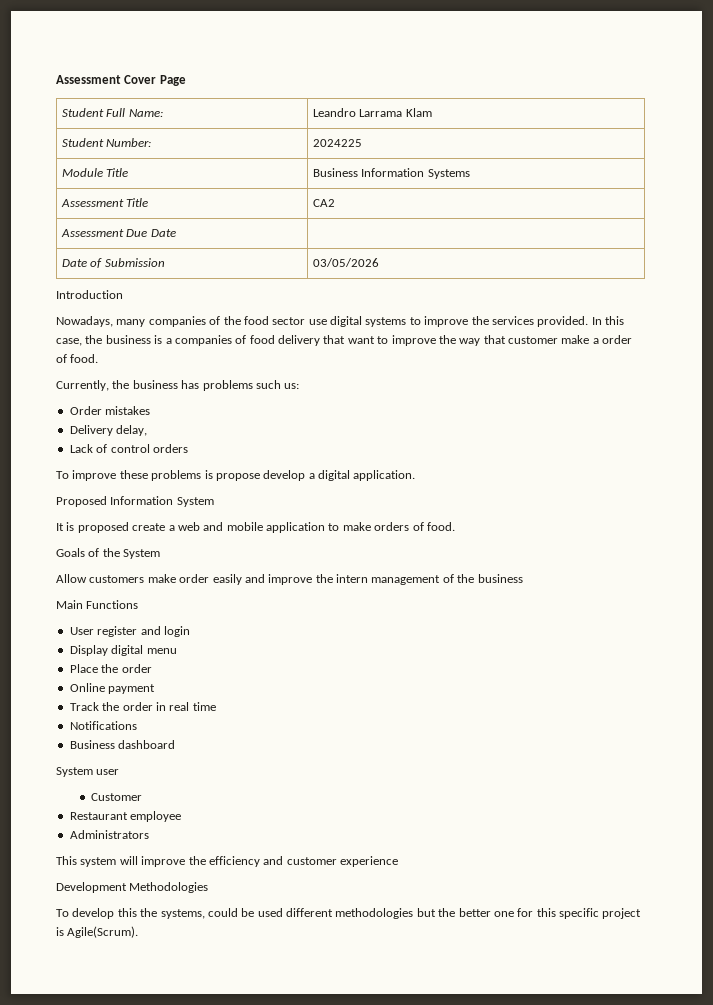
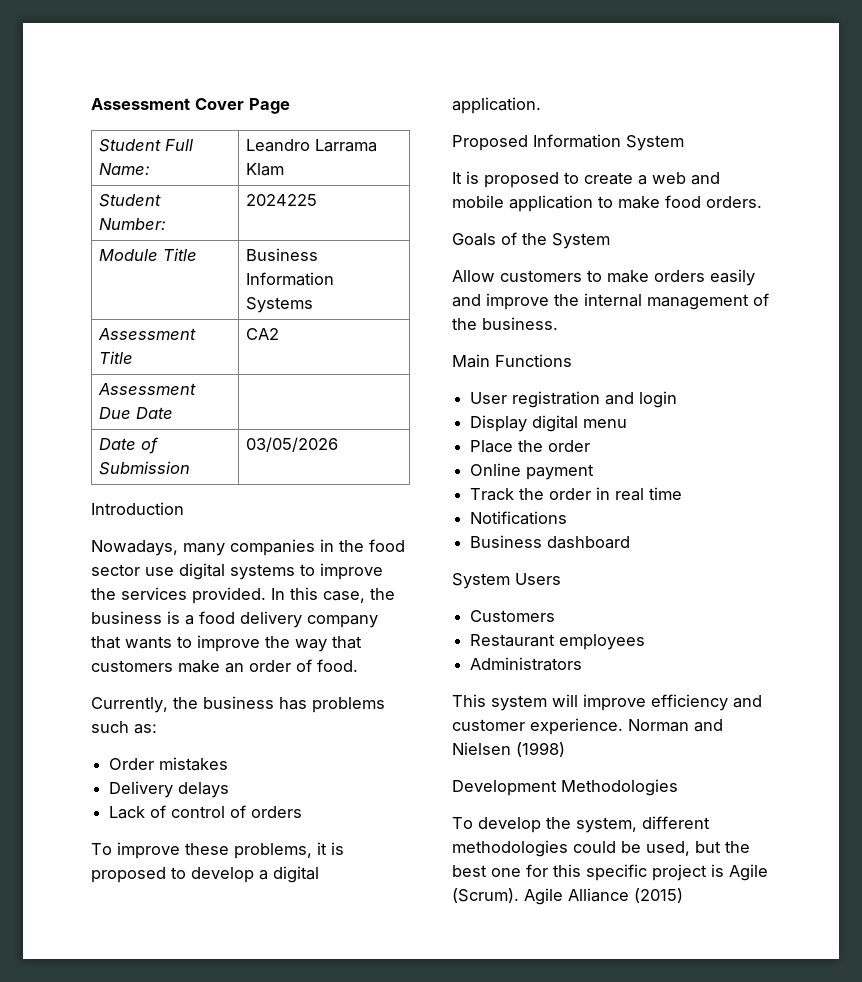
- Nowadays, many companies of the food sector use digital systems to improve the services provided.
+ Nowadays, many companies in the food sector use digital systems to improve the services provided.
- In this case, the business is a companies of food delivery that want to improve the way that customer make a order of food.
+ In this case, the business is a food delivery company that wants to improve the way that customers make an order of food.
- Currently, the business has problems such us:
+ Currently, the business has problems such as:
- Delivery delay,
+ Delivery delays
- Lack of control orders
+ Lack of control of orders
- To improve these problems is propose develop a digital application.
+ To improve these problems, it is proposed to develop a digital application.
- It is proposed create a web and mobile application to make orders of food.
+ It is proposed to create a web and mobile application to make food orders.
- Allow customers make order easily and improve the intern management of the business
+ Allow customers to make orders easily and improve the internal management of the business.
- User register and login
+ User registration and login
- System user
- Customer
+ System Users
+ Customers
- Restaurant employee
+ Restaurant employees
- This system will improve the efficiency and customer experience
+ This system will improve efficiency and customer experience. Norman and Nielsen (1998)
- To develop this the systems, could be used different methodologies but the better one for this specific project is Agile(Scrum).
+ To develop the system, different methodologies could be used, but the best one for this specific project is Agile (Scrum). Agile Alliance (2015)

